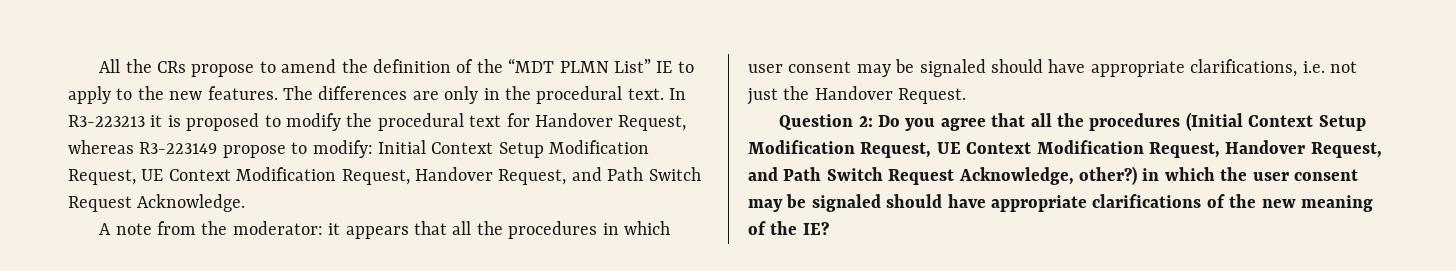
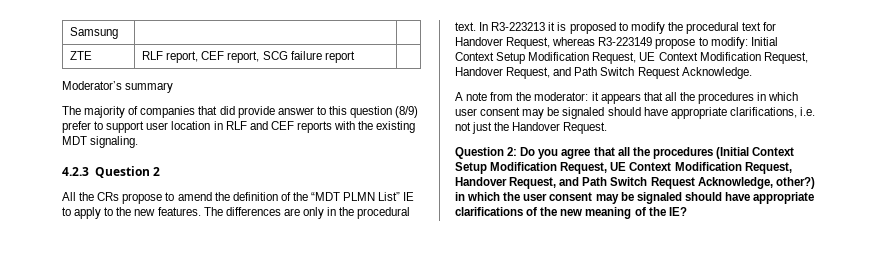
+ Samsung | |
+ ZTE | RLF report, CEF report, SCG failure report |
+ Moderator’s summary
+ The majority of companies that did provide answer to this question (8/9) prefer to support user location in RLF and CEF reports with the existing MDT signaling.
+ 4.2.3 Question 2

